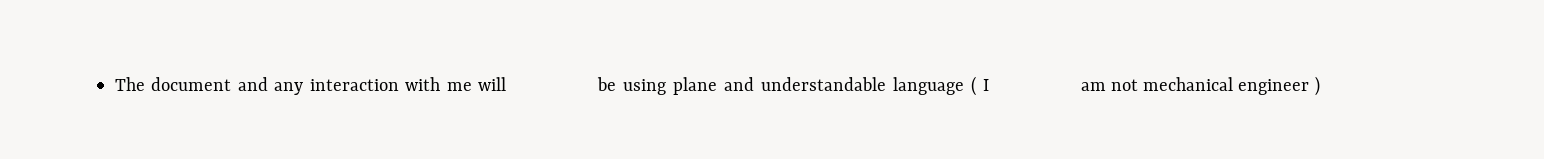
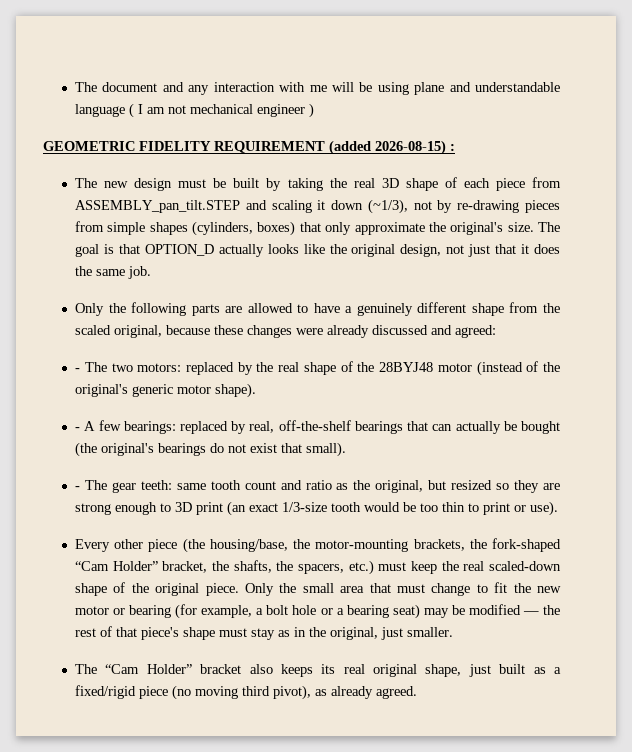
+ GEOMETRIC FIDELITY REQUIREMENT (added 2026-08-15) :
+ The new design must be built by taking the real 3D shape of each piece from ASSEMBLY_pan_tilt.STEP and scaling it down (~1/3), not by re-drawing pieces from simple shapes (cylinders, boxes) that only approximate the original's size. The goal is that OPTION_D actually looks like the original design, not just that it does the same job.
+ Only the following parts are allowed to have a genuinely different shape from the scaled original, because these changes were already discussed and agreed:
+ - The two motors: replaced by the real shape of the 28BYJ48 motor (instead of the original's generic motor shape).
+ - A few bearings: replaced by real, off-the-shelf bearings that can actually be bought (the original's bearings do not exist that small).
+ - The gear teeth: same tooth count and ratio as the original, but resized so they are strong enough to 3D print (an exact 1/3-size tooth would be too thin to print or use).
+ Every other piece (the housing/base, the motor-mounting brackets, the fork-shaped “Cam Holder” bracket, the shafts, the spacers, etc.) must keep the real scaled-down shape of the original piece. Only the small area that must change to fit the new motor or bearing (for example, a bolt hole or a bearing seat) may be modified — the rest of that piece's shape must stay as in the original, just smaller.
+ The “Cam Holder” bracket also keeps its real original shape, just built as a fixed/rigid piece (no moving third pivot), as already agreed.

